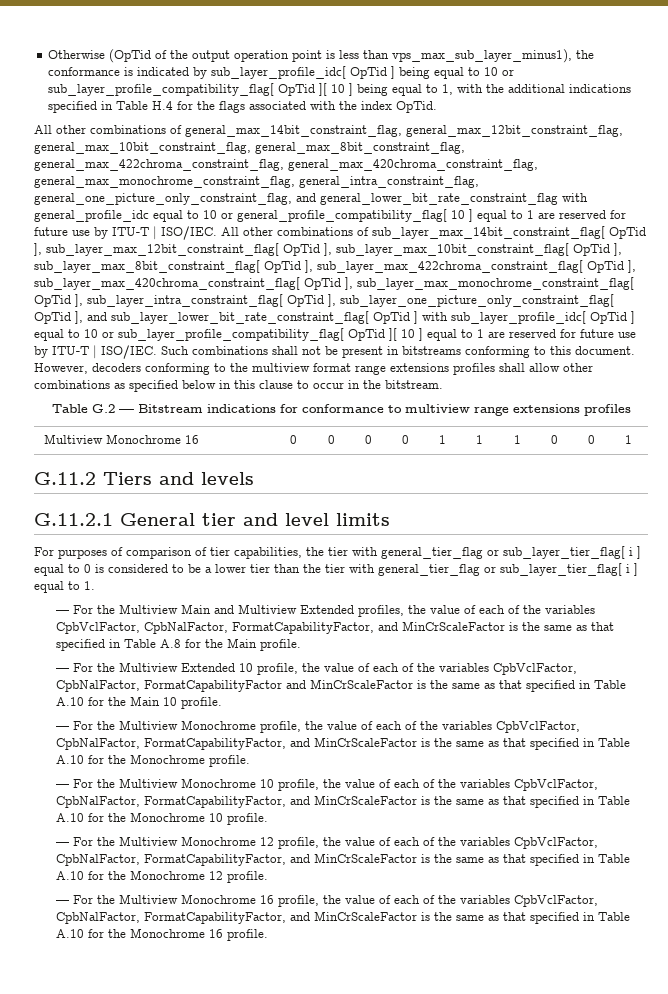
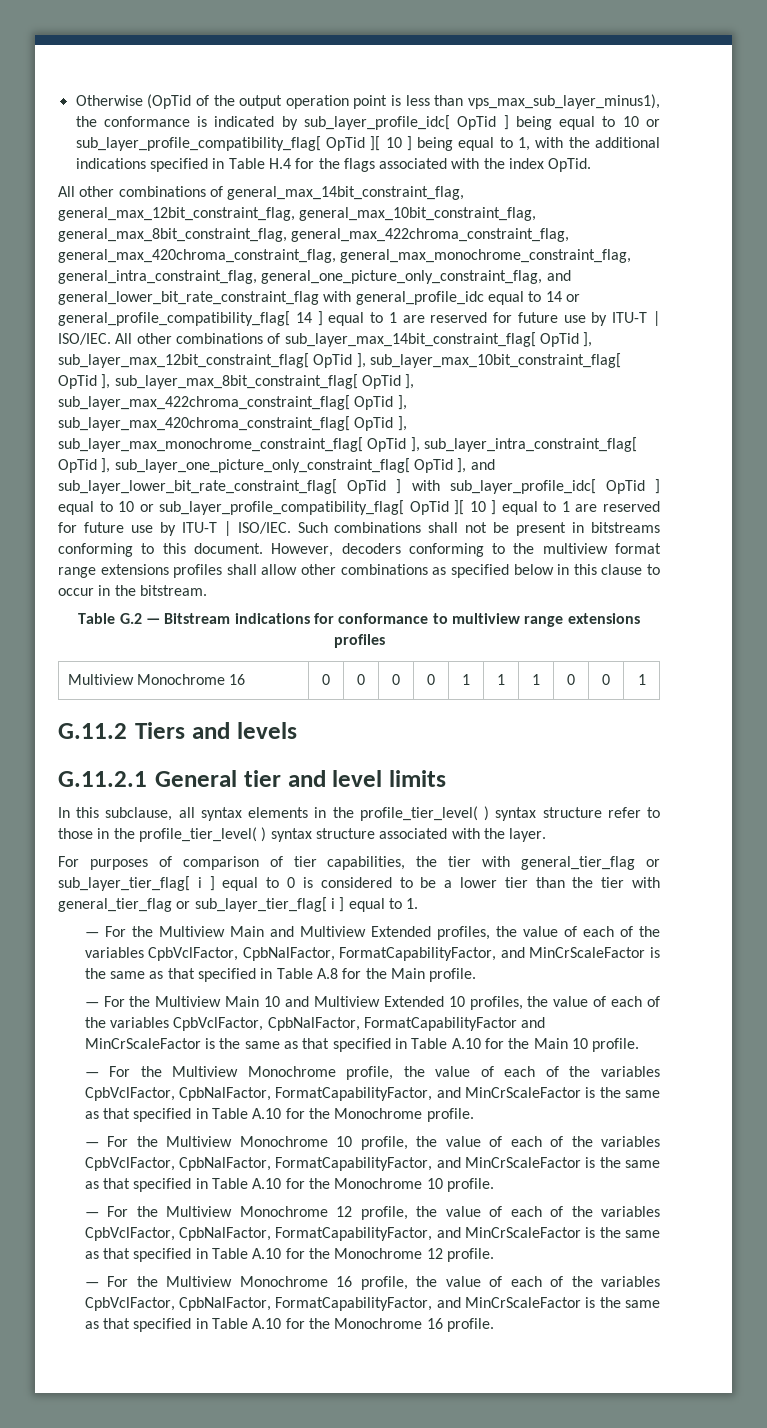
- All other combinations of general_max_14bit_constraint_flag, general_max_12bit_constraint_flag, general_max_10bit_constraint_flag, general_max_8bit_constraint_flag, general_max_422chroma_constraint_flag, general_max_420chroma_constraint_flag, general_max_monochrome_constraint_flag, general_intra_constraint_flag, general_one_picture_only_constraint_flag, and general_lower_bit_rate_constraint_flag with general_profile_idc equal to 10 or general_profile_compatibility_flag[ 10 ] equal to 1 are reserved for future use by ITU-T | ISO/IEC.
+ All other combinations of general_max_14bit_constraint_flag, general_max_12bit_constraint_flag, general_max_10bit_constraint_flag, general_max_8bit_constraint_flag, general_max_422chroma_constraint_flag, general_max_420chroma_constraint_flag, general_max_monochrome_constraint_flag, general_intra_constraint_flag, general_one_picture_only_constraint_flag, and general_lower_bit_rate_constraint_flag with general_profile_idc equal to 14 or general_profile_compatibility_flag[ 14 ] equal to 1 are reserved for future use by ITU-T | ISO/IEC.
+ In this subclause, all syntax elements in the profile_tier_level( ) syntax structure refer to those in the profile_tier_level( ) syntax structure associated with the layer.
- — For the Multiview Extended 10 profile, the value of each of the variables CpbVclFactor, CpbNalFactor, FormatCapabilityFactor and MinCrScaleFactor is the same as that specified in Table A.10 for the Main 10 profile.
+ — For the Multiview Main 10 and Multiview Extended 10 profiles, the value of each of the variables CpbVclFactor, CpbNalFactor, FormatCapabilityFactor and MinCrScaleFactor is the same as that specified in Table A.10 for the Main 10 profile.

